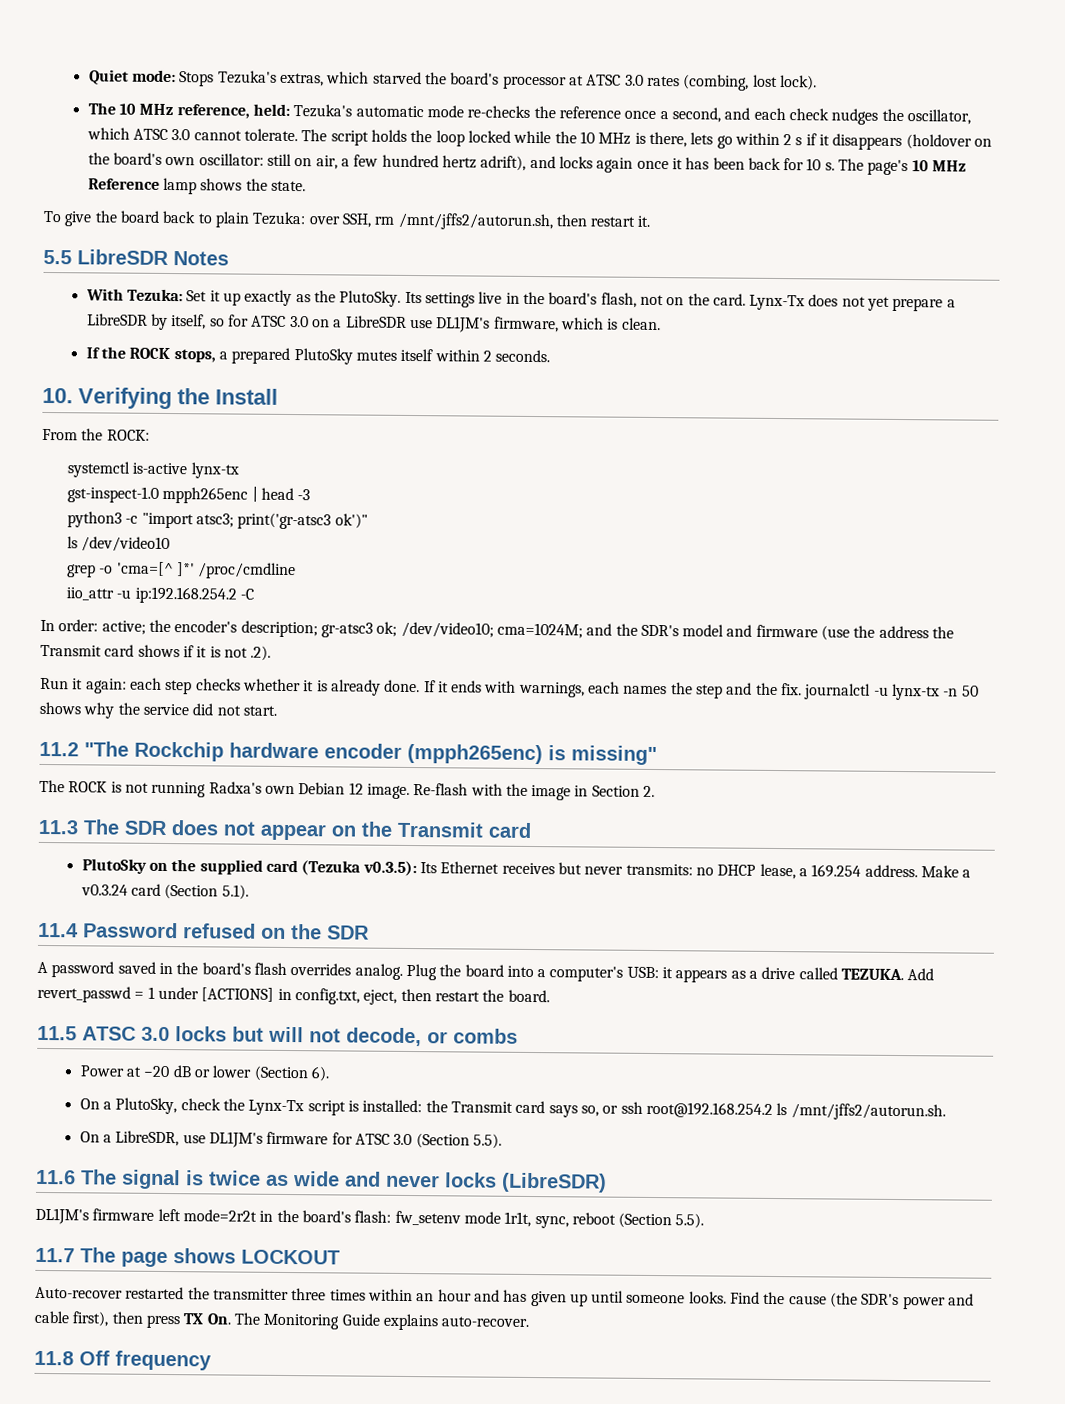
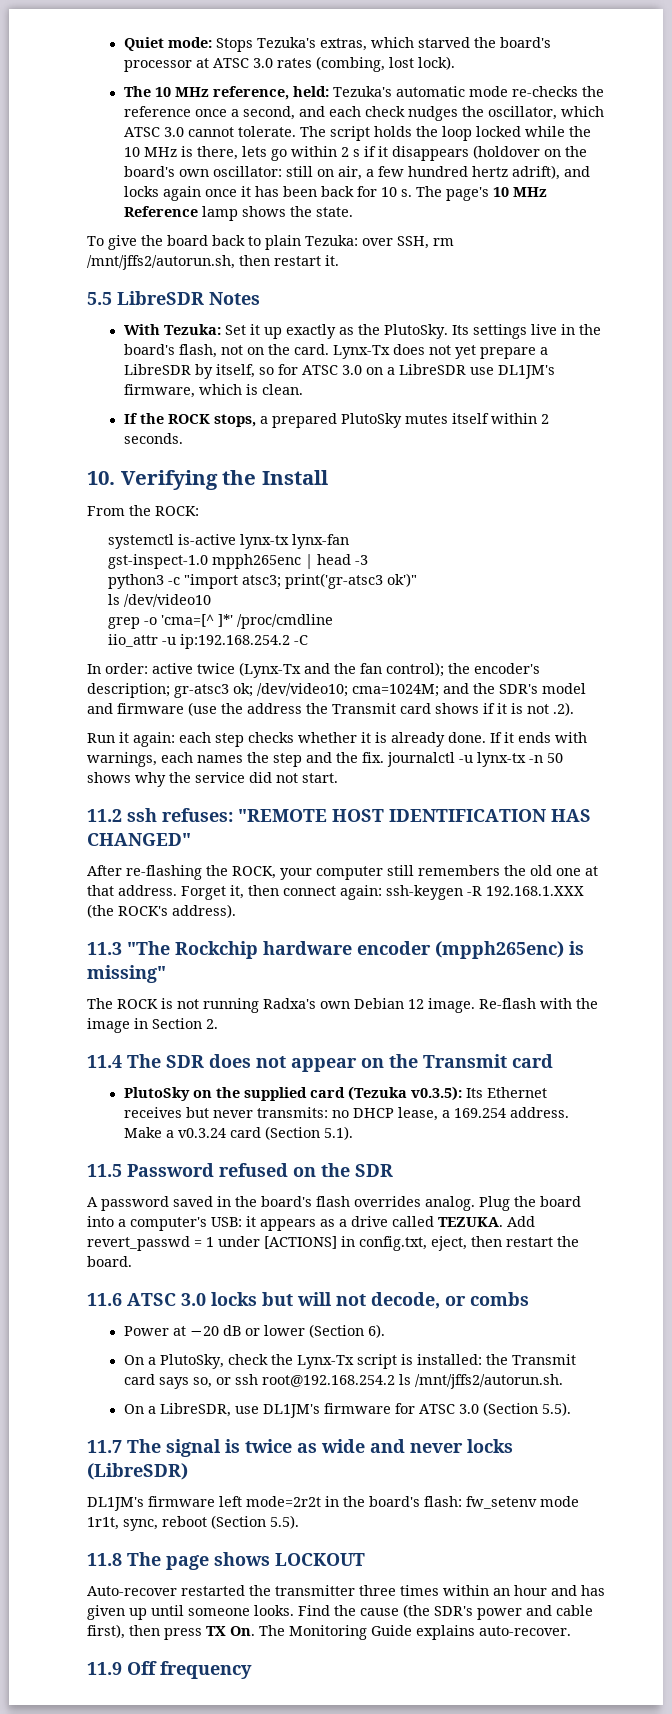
- systemctl is-active lynx-tx
+ systemctl is-active lynx-tx lynx-fan
- In order: active; the encoder's description; gr-atsc3 ok; /dev/video10; cma=1024M; and the SDR's model and firmware (use the address the Transmit card shows if it is not .2).
+ In order: active twice (Lynx-Tx and the fan control); the encoder's description; gr-atsc3 ok; /dev/video10; cma=1024M; and the SDR's model and firmware (use the address the Transmit card shows if it is not .2).
- 11.2 "The Rockchip hardware encoder (mpph265enc) is missing"
+ 11.2 ssh refuses: "REMOTE HOST IDENTIFICATION HAS CHANGED"
+ After re-flashing the ROCK, your computer still remembers the old one at that address. Forget it, then connect again: ssh-keygen -R 192.168.1.XXX (the ROCK's address).
+ 11.3 "The Rockchip hardware encoder (mpph265enc) is missing"
- 11.3 The SDR does not appear on the Transmit card
+ 11.4 The SDR does not appear on the Transmit card
- 11.4 Password refused on the SDR
+ 11.5 Password refused on the SDR
- 11.5 ATSC 3.0 locks but will not decode, or combs
+ 11.6 ATSC 3.0 locks but will not decode, or combs
- 11.6 The signal is twice as wide and never locks (LibreSDR)
+ 11.7 The signal is twice as wide and never locks (LibreSDR)
- 11.7 The page shows LOCKOUT
+ 11.8 The page shows LOCKOUT
- 11.8 Off frequency
+ 11.9 Off frequency

